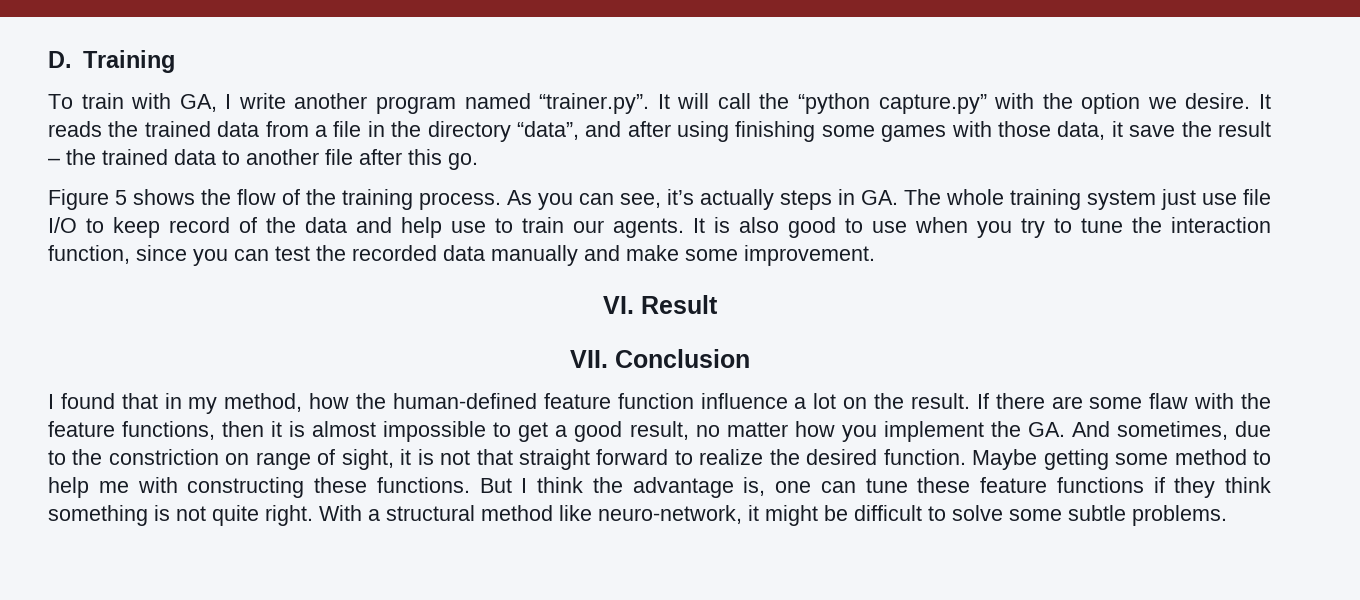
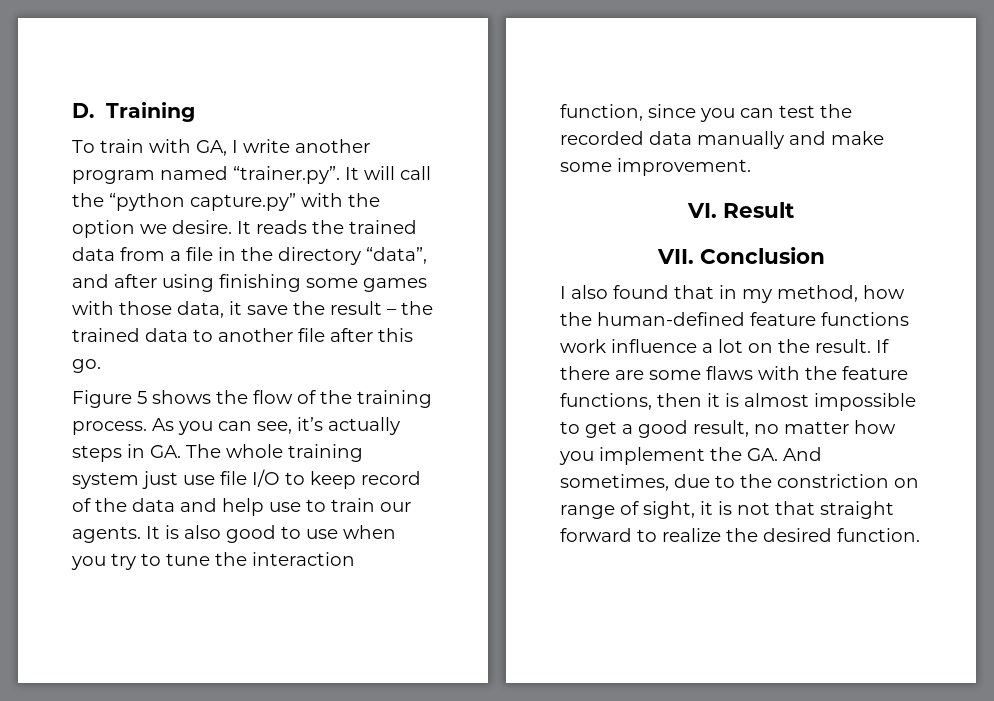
- I found that in my method, how the human-defined feature function influence a lot on the result.
+ I also found that in my method, how the human-defined feature functions work influence a lot on the result.
- If there are some flaw with the feature functions, then it is almost impossible to get a good result, no matter how you implement the GA. And sometimes, due to the constriction on range of sight, it is not that straight forward to realize the desired function. Maybe getting some method to help me with constructing these functions. But I think the advantage is, one can tune these feature functions if they think something is not quite right. With a structural method like neuro-network, it might be difficult to solve some subtle problems.
+ If there are some flaws with the feature functions, then it is almost impossible to get a good result, no matter how you implement the GA. And sometimes, due to the constriction on range of sight, it is not that straight forward to realize the desired function.

